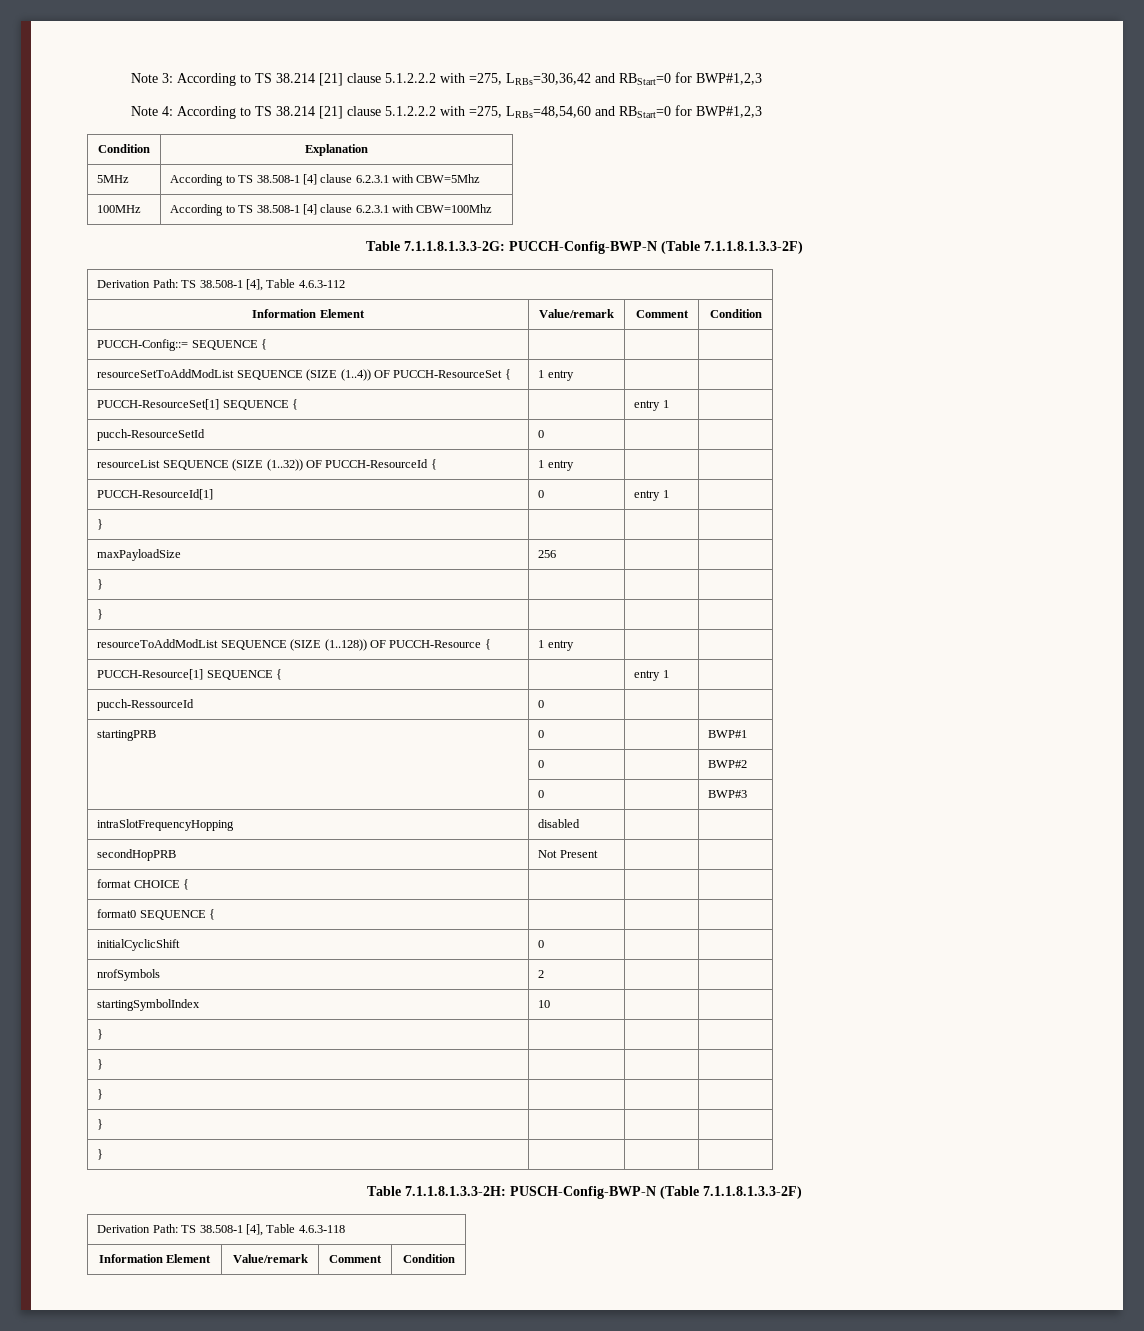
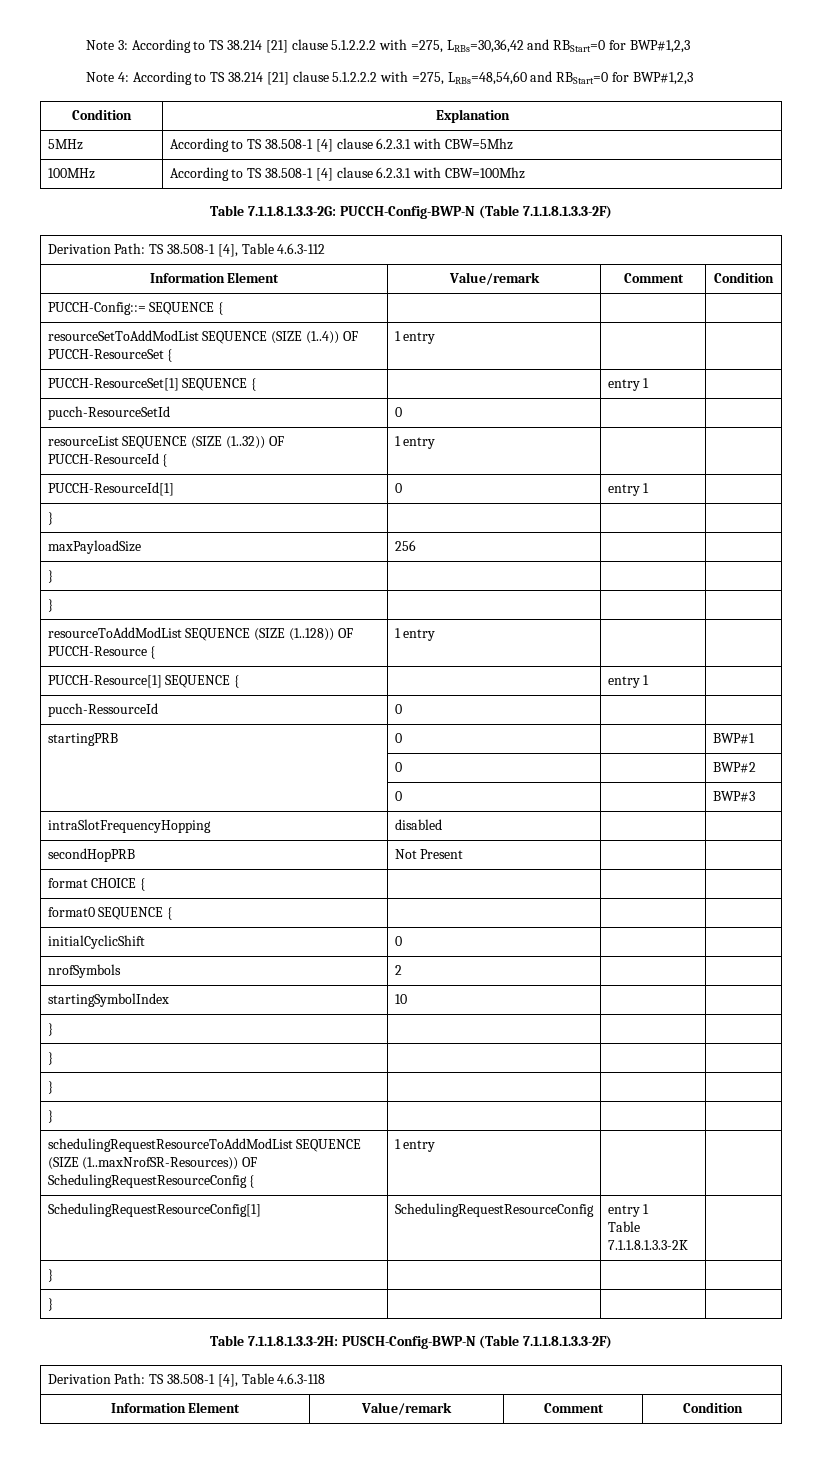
+ schedulingRequestResourceToAddModList SEQUENCE (SIZE (1..maxNrofSR-Resources)) OF SchedulingRequestResourceConfig { | 1 entry | |
+ SchedulingRequestResourceConfig[1] | SchedulingRequestResourceConfig | entry 1
+ Table 7.1.1.8.1.3.3-2K |
+ } | | |

